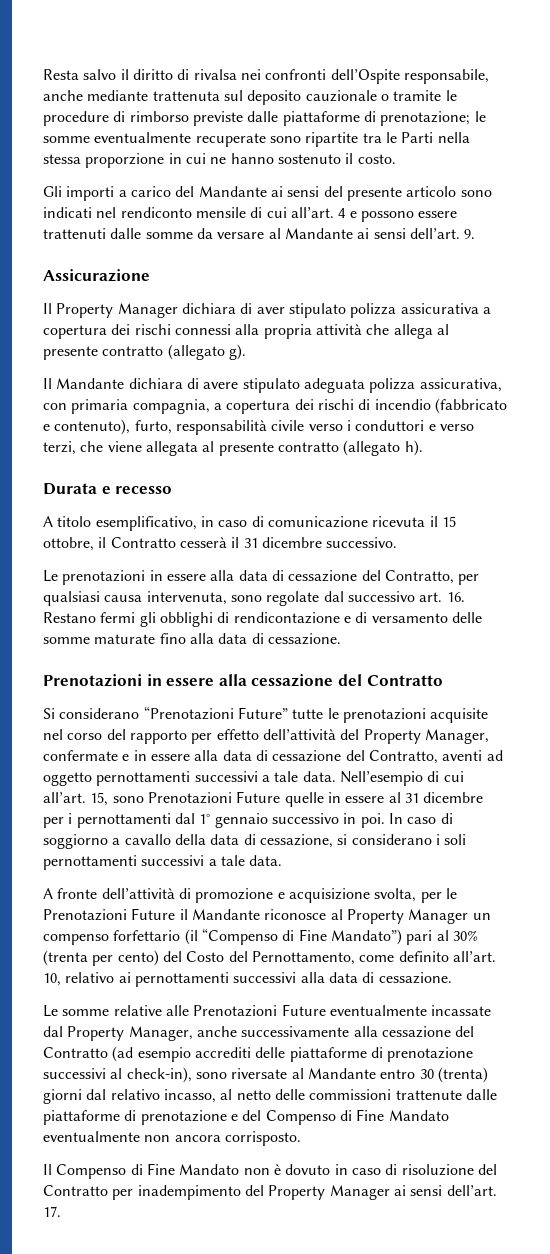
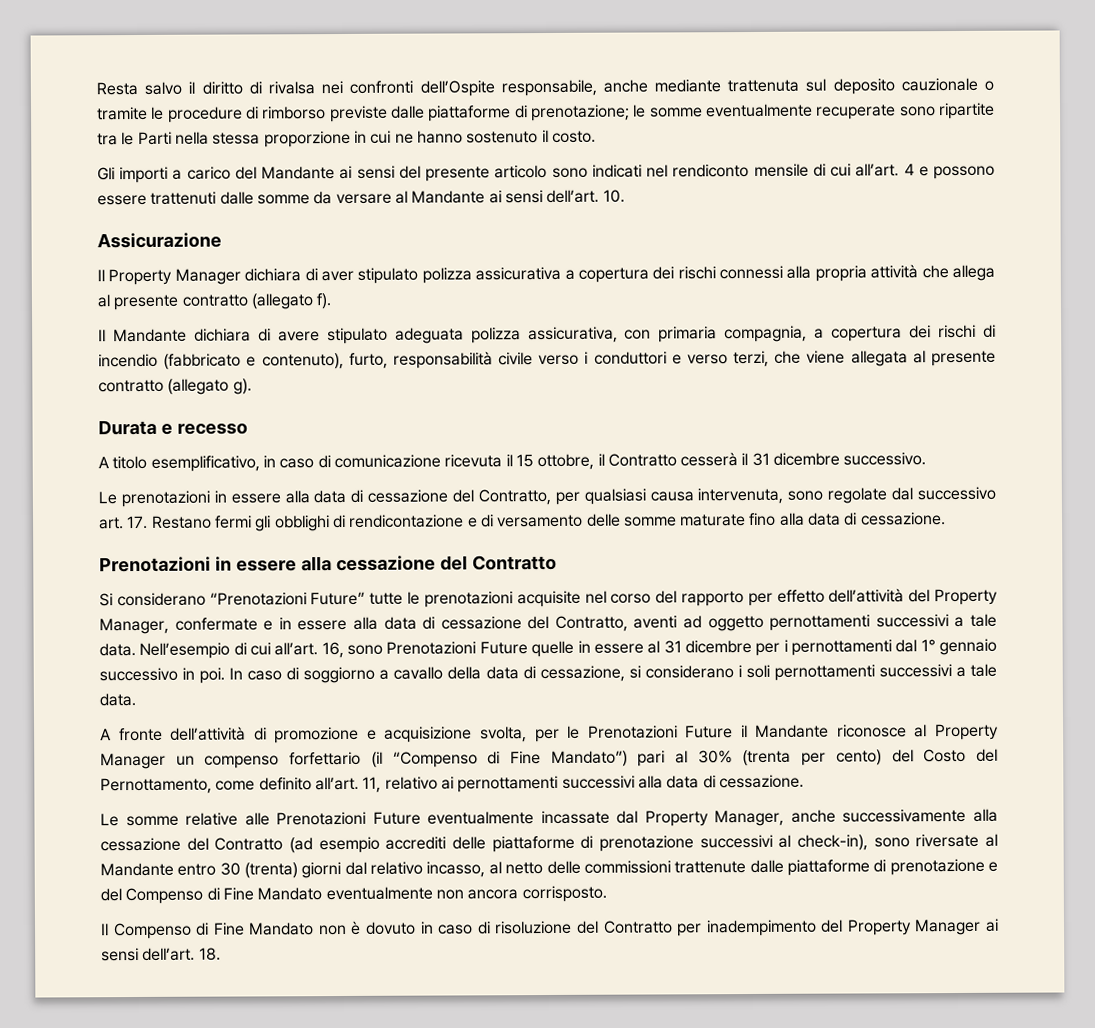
- 9.
+ 10.
- Il Property Manager dichiara di aver stipulato polizza assicurativa a copertura dei rischi connessi alla propria attività che allega al presente contratto (allegato g).
+ Il Property Manager dichiara di aver stipulato polizza assicurativa a copertura dei rischi connessi alla propria attività che allega al presente contratto (allegato f).
- Il Mandante dichiara di avere stipulato adeguata polizza assicurativa, con primaria compagnia, a copertura dei rischi di incendio (fabbricato e contenuto), furto, responsabilità civile verso i conduttori e verso terzi, che viene allegata al presente contratto (allegato h).
+ Il Mandante dichiara di avere stipulato adeguata polizza assicurativa, con primaria compagnia, a copertura dei rischi di incendio (fabbricato e contenuto), furto, responsabilità civile verso i conduttori e verso terzi, che viene allegata al presente contratto (allegato g).
- Le prenotazioni in essere alla data di cessazione del Contratto, per qualsiasi causa intervenuta, sono regolate dal successivo art. 16. Restano fermi gli obblighi di rendicontazione e di versamento delle somme maturate fino alla data di cessazione.
+ Le prenotazioni in essere alla data di cessazione del Contratto, per qualsiasi causa intervenuta, sono regolate dal successivo art. 17. Restano fermi gli obblighi di rendicontazione e di versamento delle somme maturate fino alla data di cessazione.
- 15, sono Prenotazioni Future quelle in essere al 31 dicembre per i pernottamenti dal 1° gennaio successivo in poi.
+ 16, sono Prenotazioni Future quelle in essere al 31 dicembre per i pernottamenti dal 1° gennaio successivo in poi.
- 10, relativo ai pernottamenti successivi alla data di cessazione.
+ 11, relativo ai pernottamenti successivi alla data di cessazione.
- 17.
+ 18.

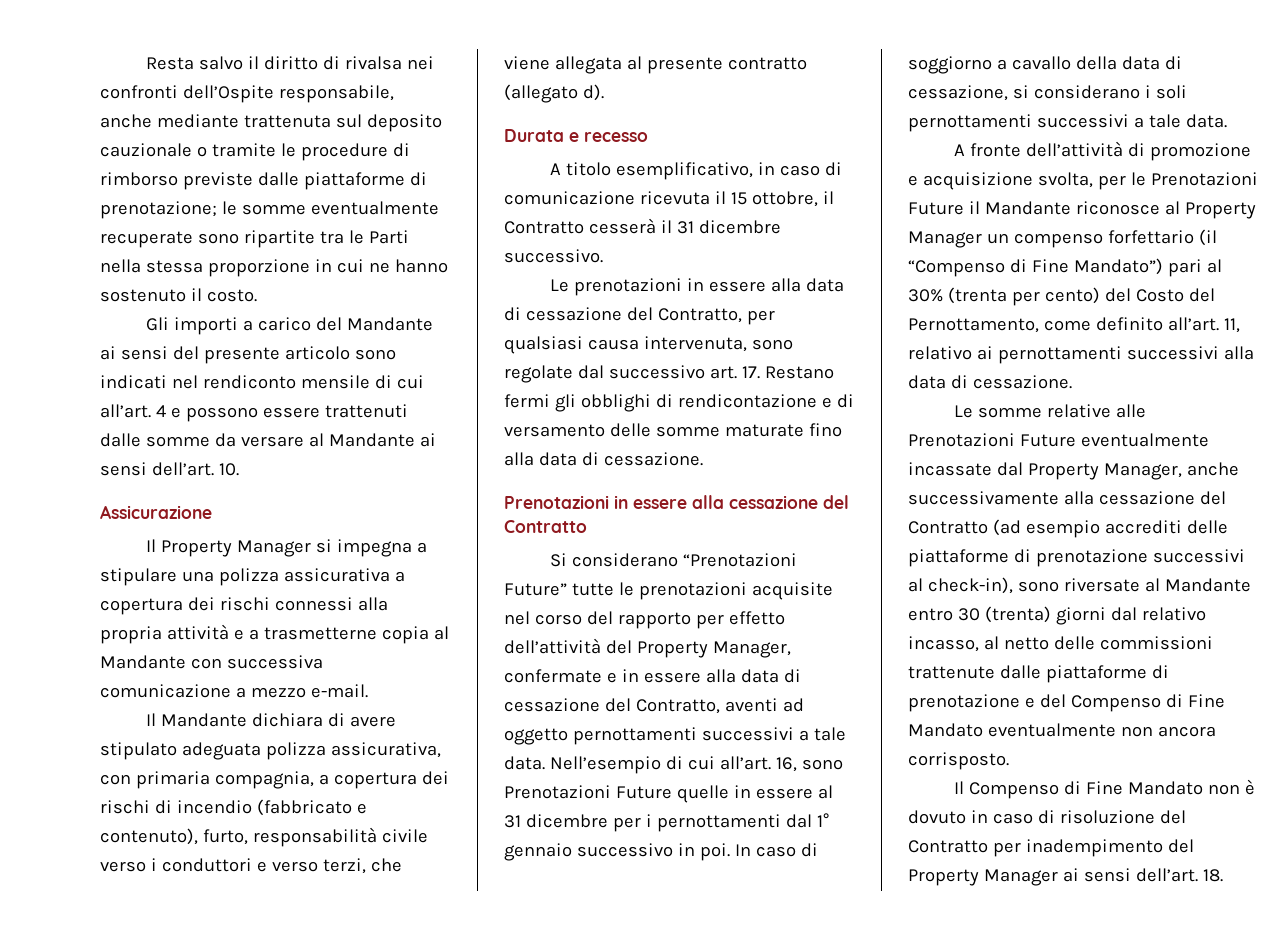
- Il Property Manager dichiara di aver stipulato polizza assicurativa a copertura dei rischi connessi alla propria attività che allega al presente contratto (allegato f).
+ Il Property Manager si impegna a stipulare una polizza assicurativa a copertura dei rischi connessi alla propria attività e a trasmetterne copia al Mandante con successiva comunicazione a mezzo e-mail.
- Il Mandante dichiara di avere stipulato adeguata polizza assicurativa, con primaria compagnia, a copertura dei rischi di incendio (fabbricato e contenuto), furto, responsabilità civile verso i conduttori e verso terzi, che viene allegata al presente contratto (allegato g).
+ Il Mandante dichiara di avere stipulato adeguata polizza assicurativa, con primaria compagnia, a copertura dei rischi di incendio (fabbricato e contenuto), furto, responsabilità civile verso i conduttori e verso terzi, che viene allegata al presente contratto (allegato d).

